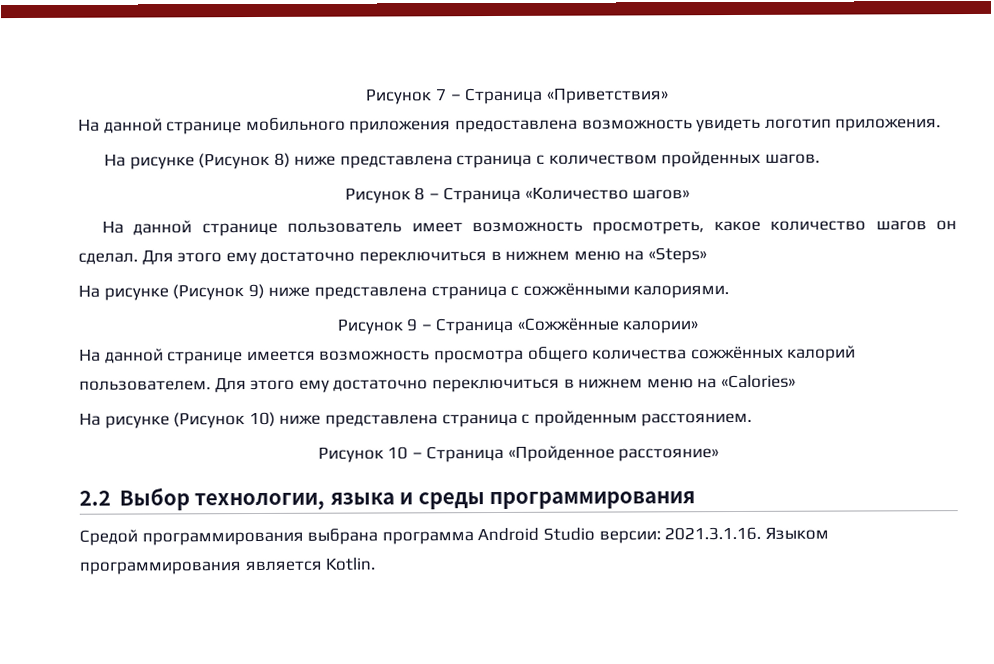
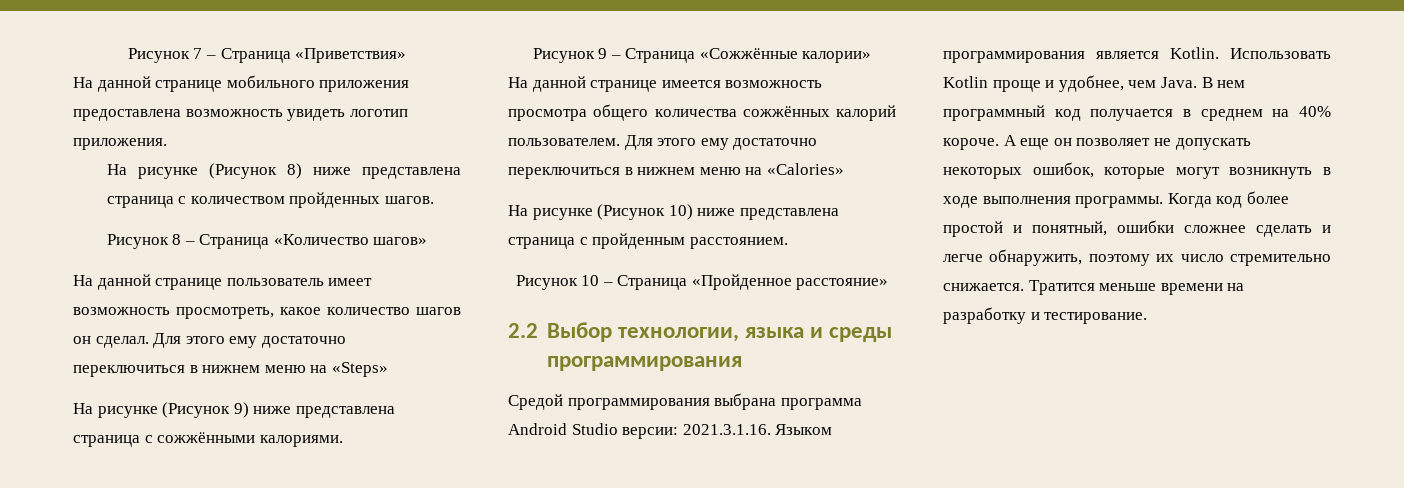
+ Использовать Kotlin проще и удобнее, чем Java. В нем программный код получается в среднем на 40% короче. А еще он позволяет не допускать некоторых ошибок, которые могут возникнуть в ходе выполнения программы. Когда код более простой и понятный, ошибки сложнее сделать и легче обнаружить, поэтому их число стремительно снижается. Тратится меньше времени на разработку и тестирование.

